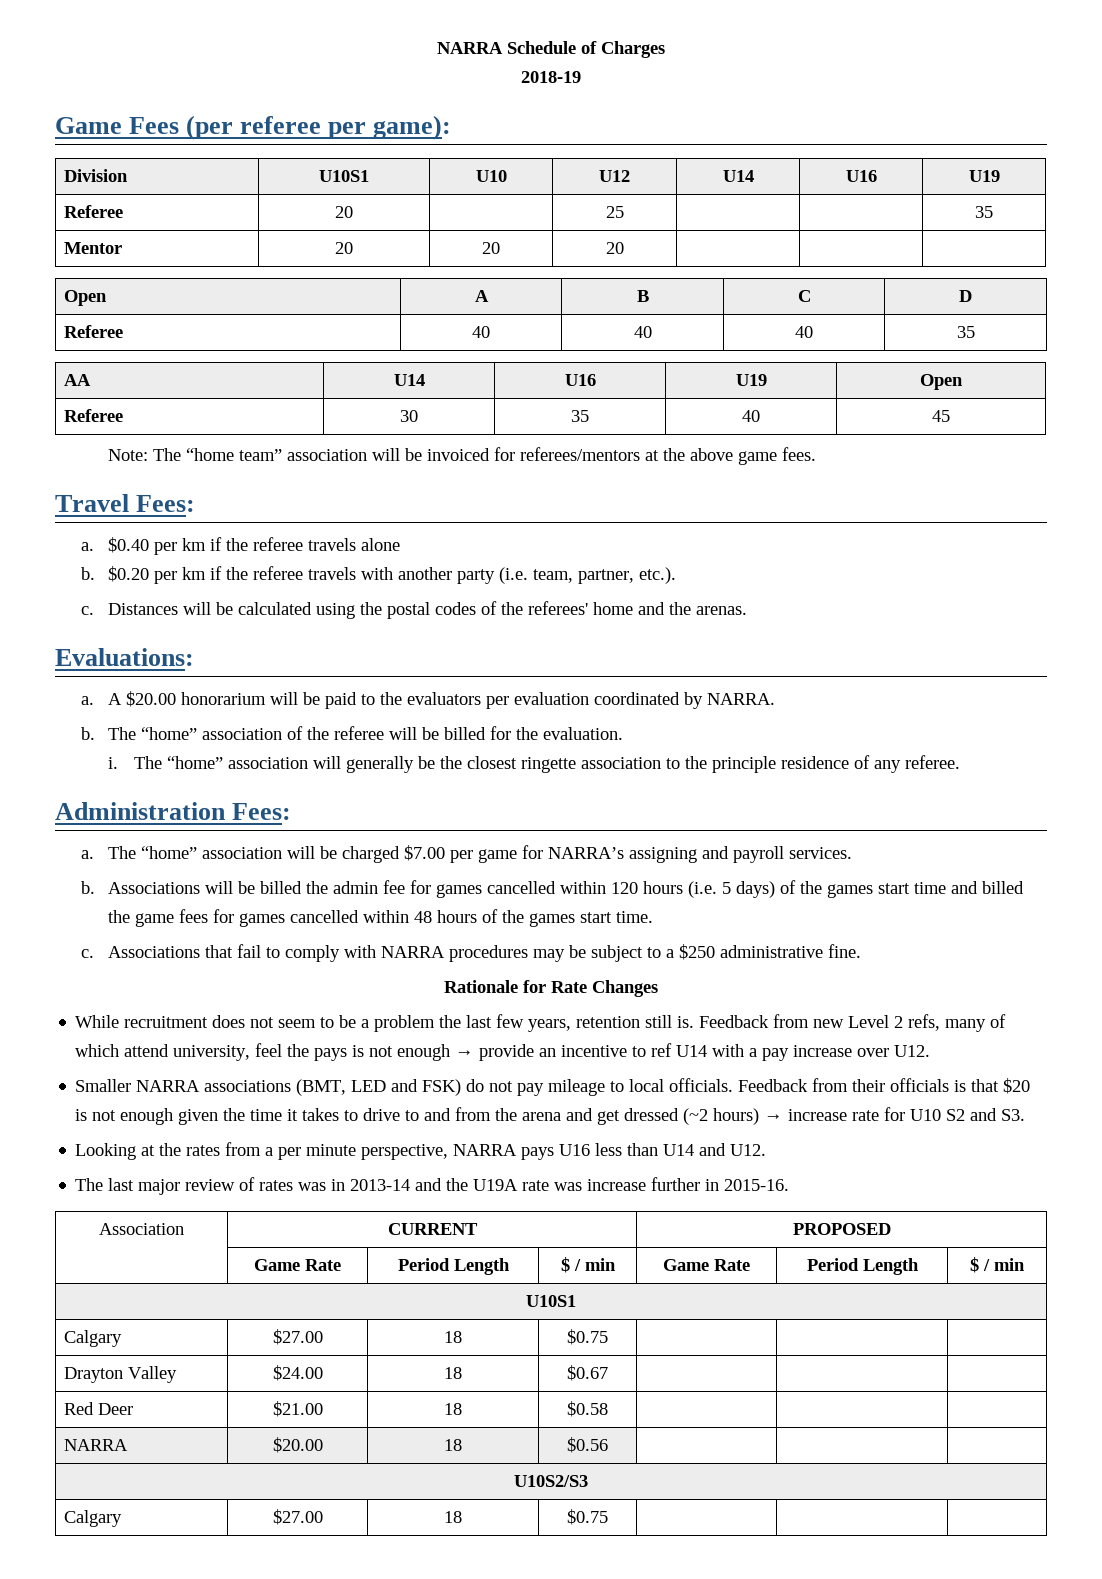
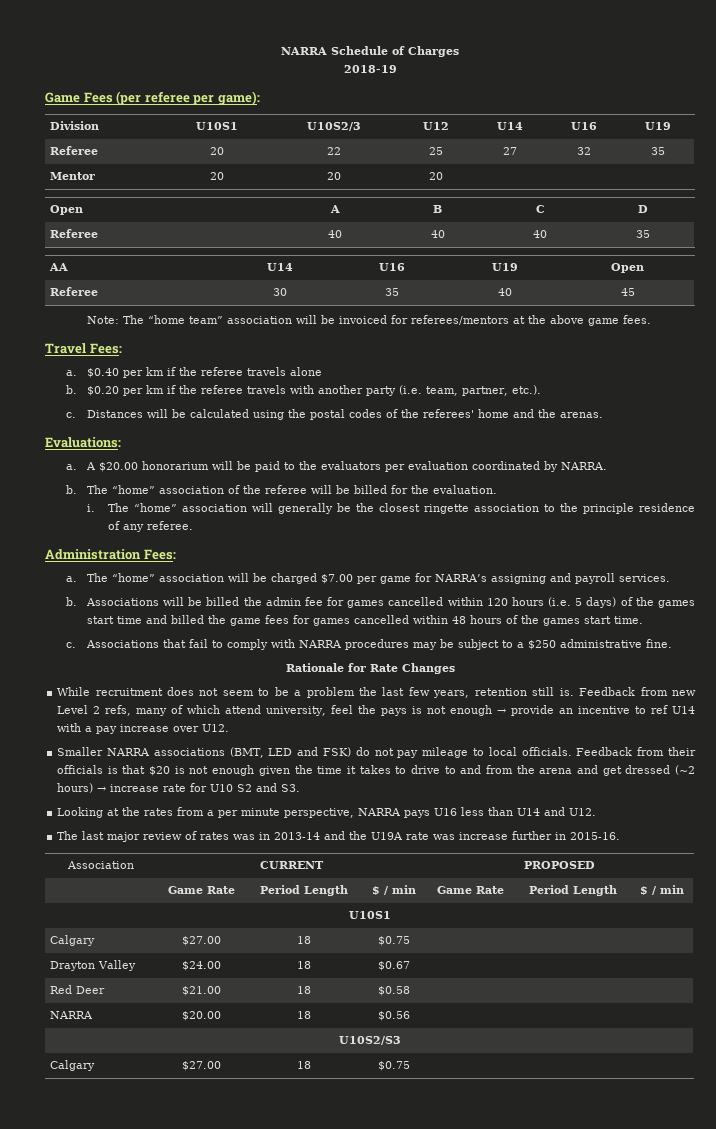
- Division | U10S1 | U10 | U12 | U14 | U16 | U19
+ Division | U10S1 | U10S2/3 | U12 | U14 | U16 | U19
- Referee | 20 | | 25 | | | 35
+ Referee | 20 | 22 | 25 | 27 | 32 | 35

